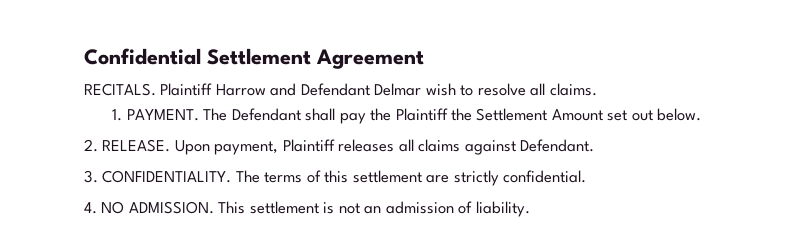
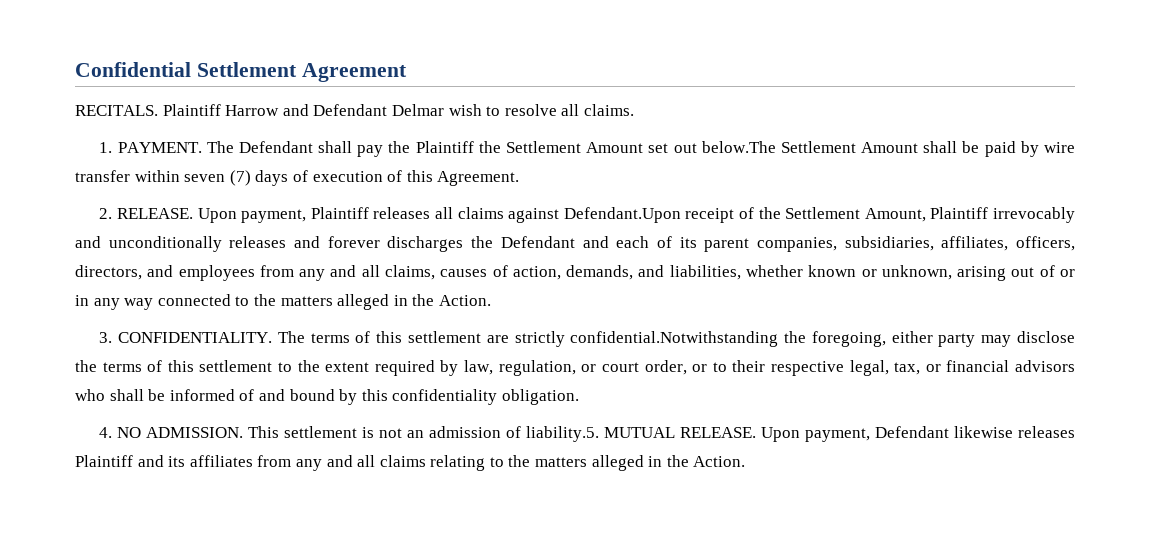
- The Defendant shall pay the Plaintiff the Settlement Amount set out below.
+ The Defendant shall pay the Plaintiff the Settlement Amount set out below.The Settlement Amount shall be paid by wire transfer within seven (7) days of execution of this Agreement.
- Upon payment, Plaintiff releases all claims against Defendant.
+ Upon payment, Plaintiff releases all claims against Defendant.Upon receipt of the Settlement Amount, Plaintiff irrevocably and unconditionally releases and forever discharges the Defendant and each of its parent companies, subsidiaries, affiliates, officers, directors, and employees from any and all claims, causes of action, demands, and liabilities, whether known or unknown, arising out of or in any way connected to the matters alleged in the Action.
- The terms of this settlement are strictly confidential.
+ The terms of this settlement are strictly confidential.Notwithstanding the foregoing, either party may disclose the terms of this settlement to the extent required by law, regulation, or court order, or to their respective legal, tax, or financial advisors who shall be informed of and bound by this confidentiality obligation.
- This settlement is not an admission of liability.
+ This settlement is not an admission of liability.5. MUTUAL RELEASE. Upon payment, Defendant likewise releases Plaintiff and its affiliates from any and all claims relating to the matters alleged in the Action.

